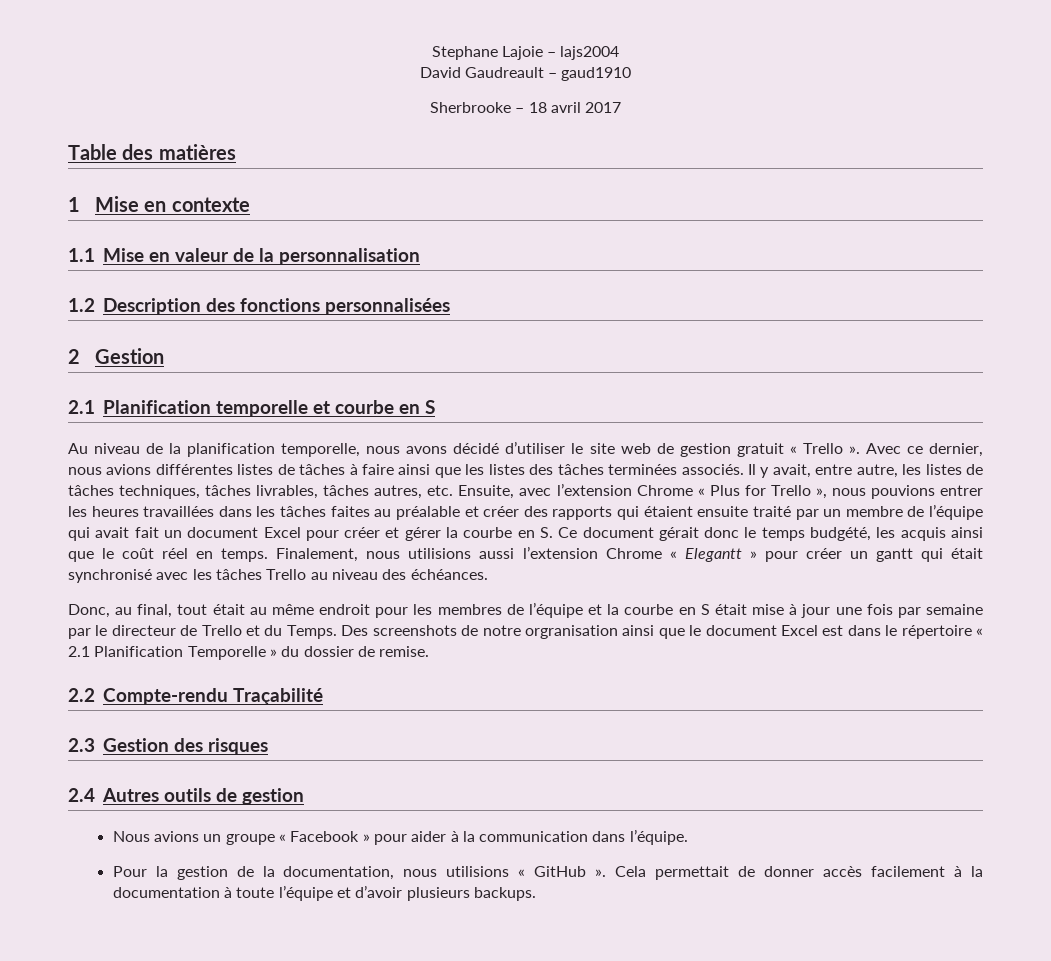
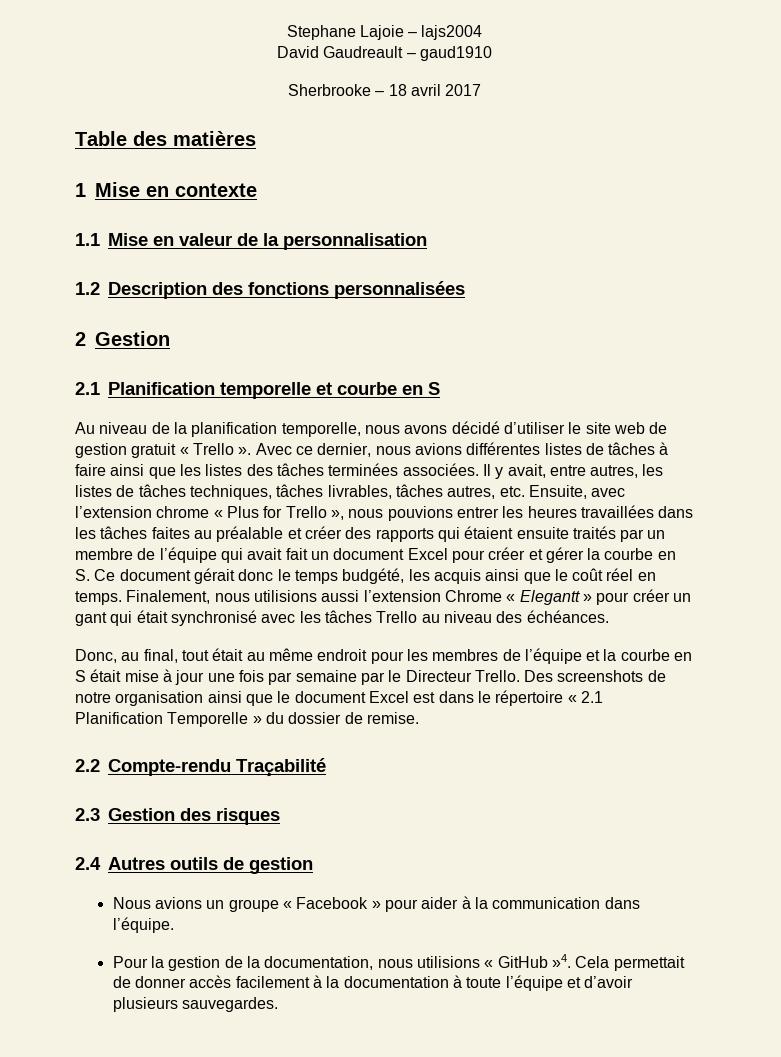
- Avec ce dernier, nous avions différentes listes de tâches à faire ainsi que les listes des tâches terminées associés.
+ Avec ce dernier, nous avions différentes listes de tâches à faire ainsi que les listes des tâches terminées associées.
- Il y avait, entre autre, les listes de tâches techniques, tâches livrables, tâches autres, etc. Ensuite, avec l’extension Chrome « Plus for Trello », nous pouvions entrer les heures travaillées dans les tâches faites au préalable et créer des rapports qui étaient ensuite traité par un membre de l’équipe qui avait fait un document Excel pour créer et gérer la courbe en S. Ce document gérait donc le temps budgété, les acquis ainsi que le coût réel en temps.
+ Il y avait, entre autres, les listes de tâches techniques, tâches livrables, tâches autres, etc. Ensuite, avec l’extension chrome « Plus for Trello », nous pouvions entrer les heures travaillées dans les tâches faites au préalable et créer des rapports qui étaient ensuite traités par un membre de l’équipe qui avait fait un document Excel pour créer et gérer la courbe en S. Ce document gérait donc le temps budgété, les acquis ainsi que le coût réel en temps.
- Finalement, nous utilisions aussi l’extension Chrome « Elegantt » pour créer un gantt qui était synchronisé avec les tâches Trello au niveau des échéances.
+ Finalement, nous utilisions aussi l’extension Chrome « Elegantt » pour créer un gant qui était synchronisé avec les tâches Trello au niveau des échéances.
- Donc, au final, tout était au même endroit pour les membres de l’équipe et la courbe en S était mise à jour une fois par semaine par le directeur de Trello et du Temps.
+ Donc, au final, tout était au même endroit pour les membres de l’équipe et la courbe en S était mise à jour une fois par semaine par le Directeur Trello.
- Des screenshots de notre orgranisation ainsi que le document Excel est dans le répertoire « 2.1 Planification Temporelle » du dossier de remise.
+ Des screenshots de notre organisation ainsi que le document Excel est dans le répertoire « 2.1 Planification Temporelle » du dossier de remise.
- Pour la gestion de la documentation, nous utilisions « GitHub ».
+ Pour la gestion de la documentation, nous utilisions « GitHub »4.
- Cela permettait de donner accès facilement à la documentation à toute l’équipe et d’avoir plusieurs backups.
+ Cela permettait de donner accès facilement à la documentation à toute l’équipe et d’avoir plusieurs sauvegardes.

